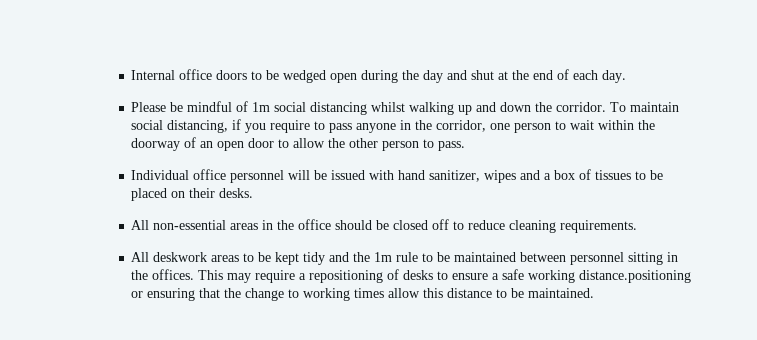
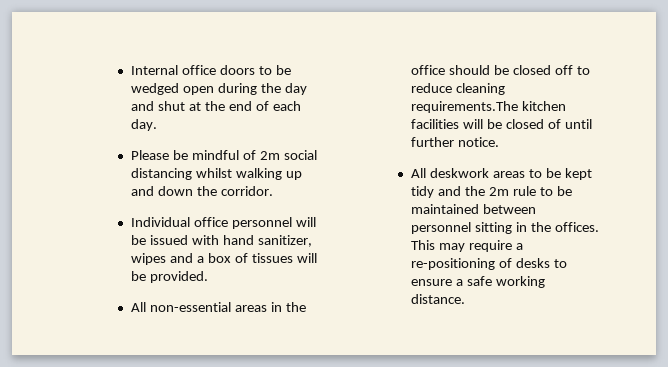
- Please be mindful of 1m social distancing whilst walking up and down the corridor. To maintain social distancing, if you require to pass anyone in the corridor, one person to wait within the doorway of an open door to allow the other person to pass.
+ Please be mindful of 2m social distancing whilst walking up and down the corridor.
- Individual office personnel will be issued with hand sanitizer, wipes and a box of tissues to be placed on their desks.
+ Individual office personnel will be issued with hand sanitizer, wipes and a box of tissues will be provided.
- All non-essential areas in the office should be closed off to reduce cleaning requirements.
+ All non-essential areas in the office should be closed off to reduce cleaning requirements.The kitchen facilities will be closed of until further notice.
- All deskwork areas to be kept tidy and the 1m rule to be maintained between personnel sitting in the offices.
+ All deskwork areas to be kept tidy and the 2m rule to be maintained between personnel sitting in the offices.
- This may require a repositioning of desks to ensure a safe working distance.positioning or ensuring that the change to working times allow this distance to be maintained.
+ This may require a re-positioning of desks to ensure a safe working distance.

